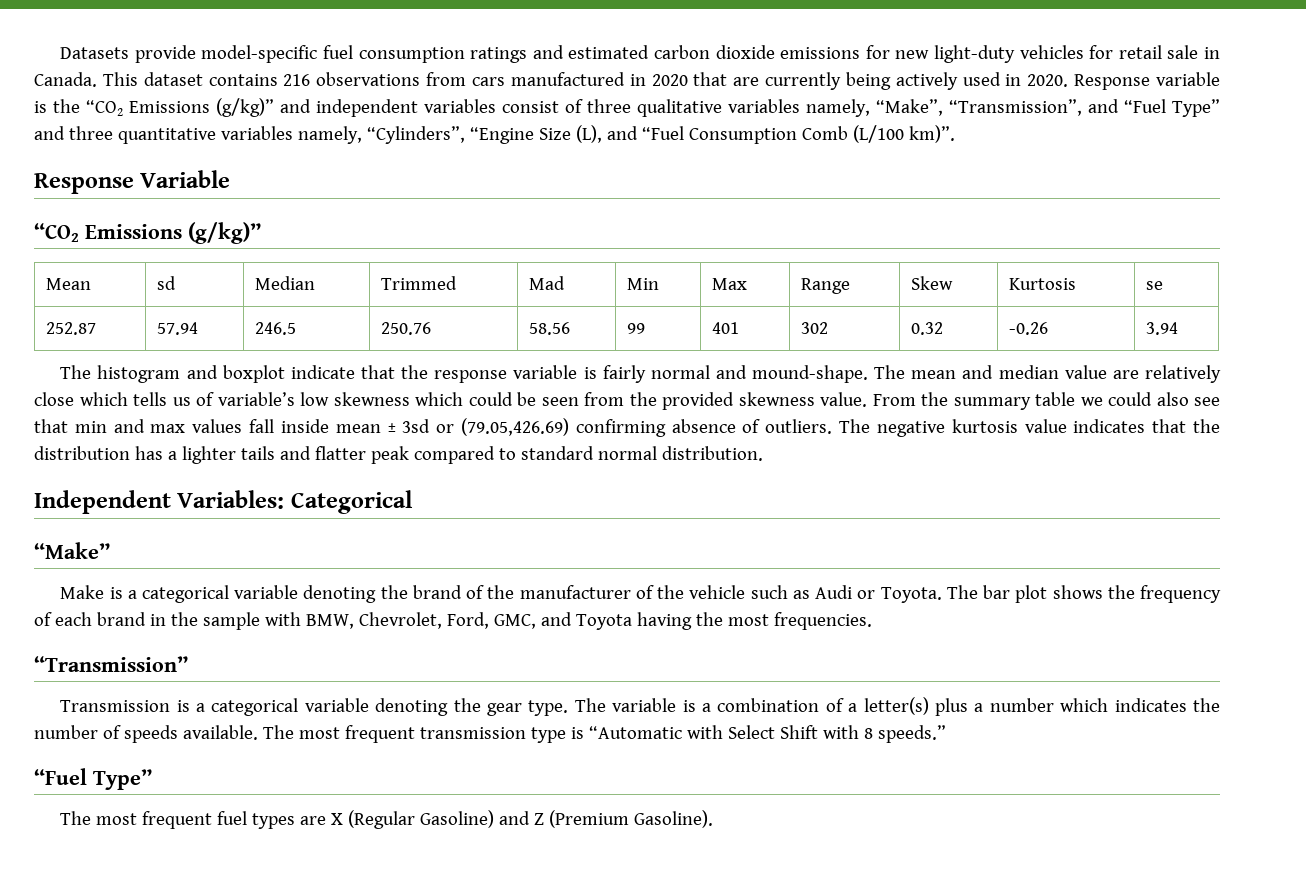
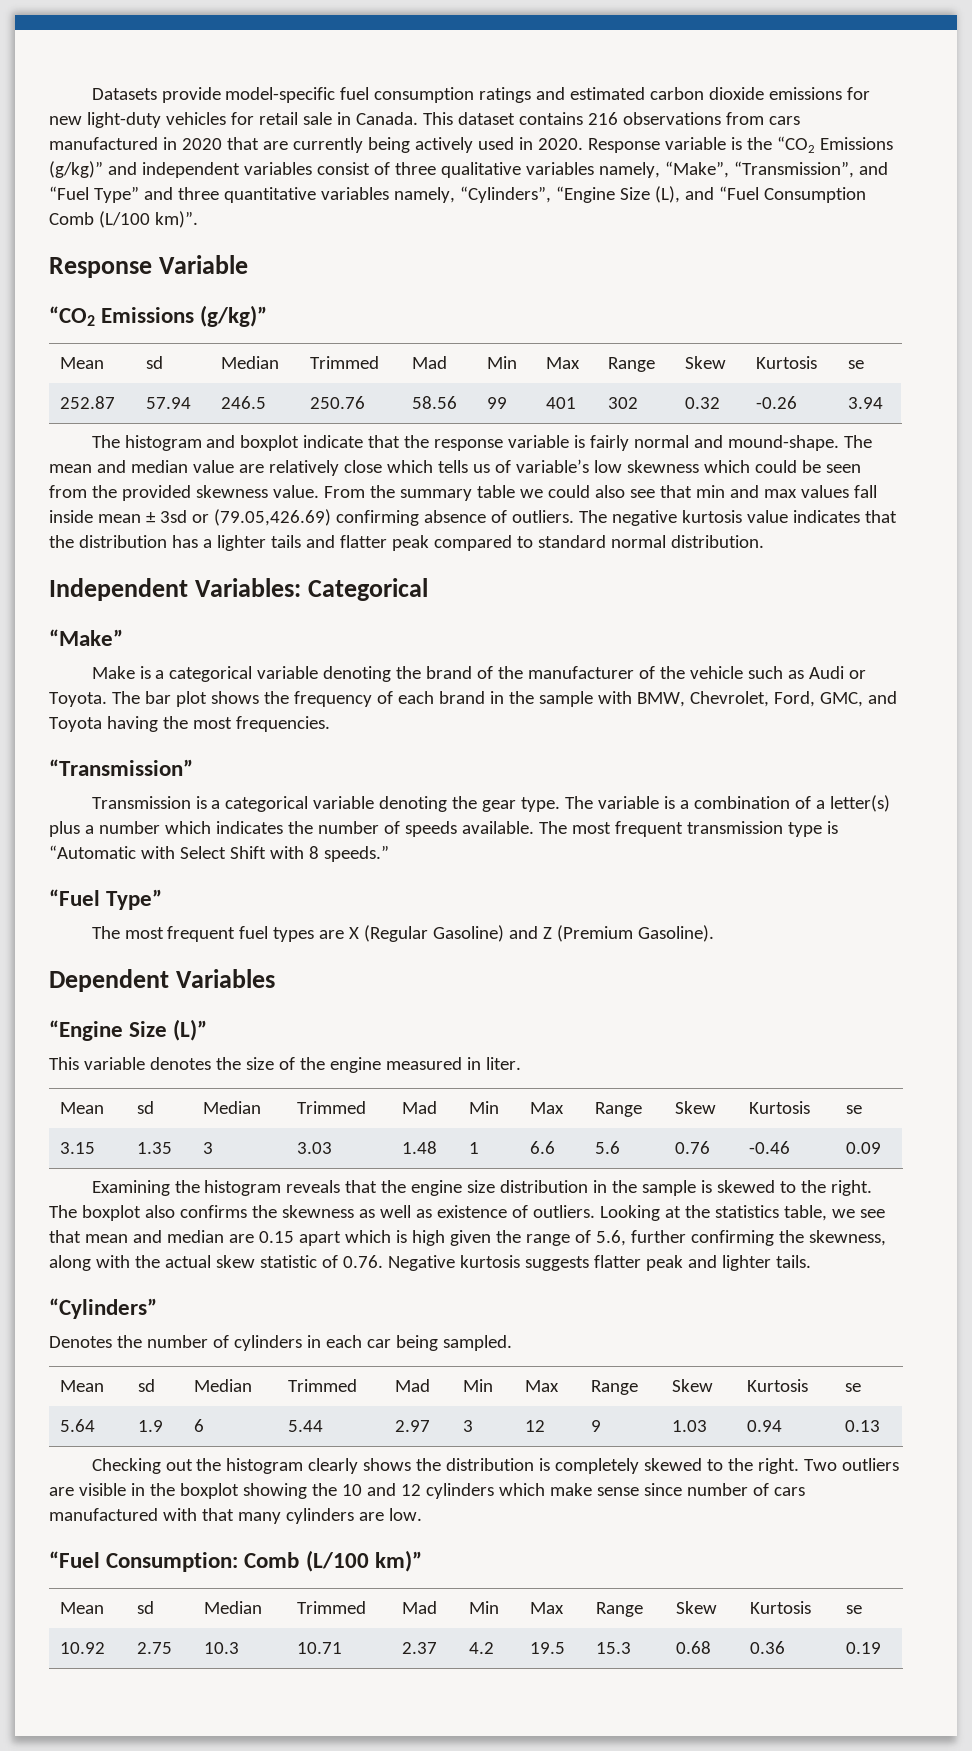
+ Dependent Variables
+ “Engine Size (L)”
+ This variable denotes the size of the engine measured in liter.
+ Mean | sd | Median | Trimmed | Mad | Min | Max | Range | Skew | Kurtosis | se
+ 3.15 | 1.35 | 3 | 3.03 | 1.48 | 1 | 6.6 | 5.6 | 0.76 | -0.46 | 0.09
+ Examining the histogram reveals that the engine size distribution in the sample is skewed to the right. The boxplot also confirms the skewness as well as existence of outliers. Looking at the statistics table, we see that mean and median are 0.15 apart which is high given the range of 5.6, further confirming the skewness, along with the actual skew statistic of 0.76. Negative kurtosis suggests flatter peak and lighter tails.
+ “Cylinders”
+ Denotes the number of cylinders in each car being sampled.
+ Mean | sd | Median | Trimmed | Mad | Min | Max | Range | Skew | Kurtosis | se
+ 5.64 | 1.9 | 6 | 5.44 | 2.97 | 3 | 12 | 9 | 1.03 | 0.94 | 0.13
+ Checking out the histogram clearly shows the distribution is completely skewed to the right. Two outliers are visible in the boxplot showing the 10 and 12 cylinders which make sense since number of cars manufactured with that many cylinders are low.
+ “Fuel Consumption: Comb (L/100 km)”
+ Mean | sd | Median | Trimmed | Mad | Min | Max | Range | Skew | Kurtosis | se
+ 10.92 | 2.75 | 10.3 | 10.71 | 2.37 | 4.2 | 19.5 | 15.3 | 0.68 | 0.36 | 0.19

